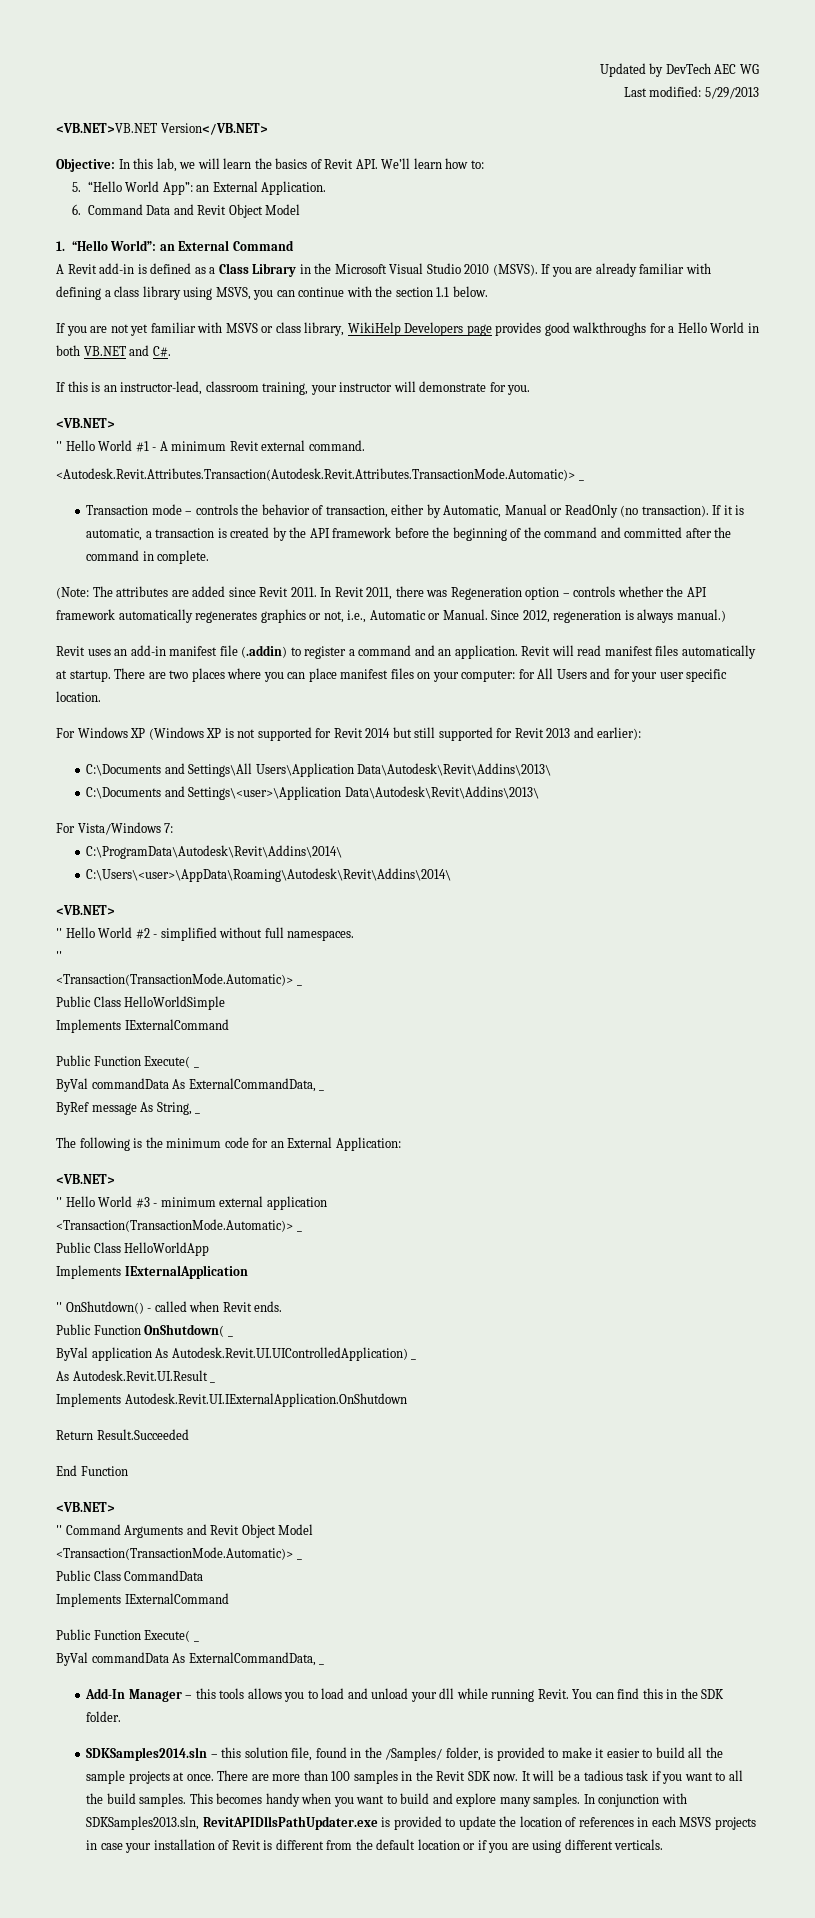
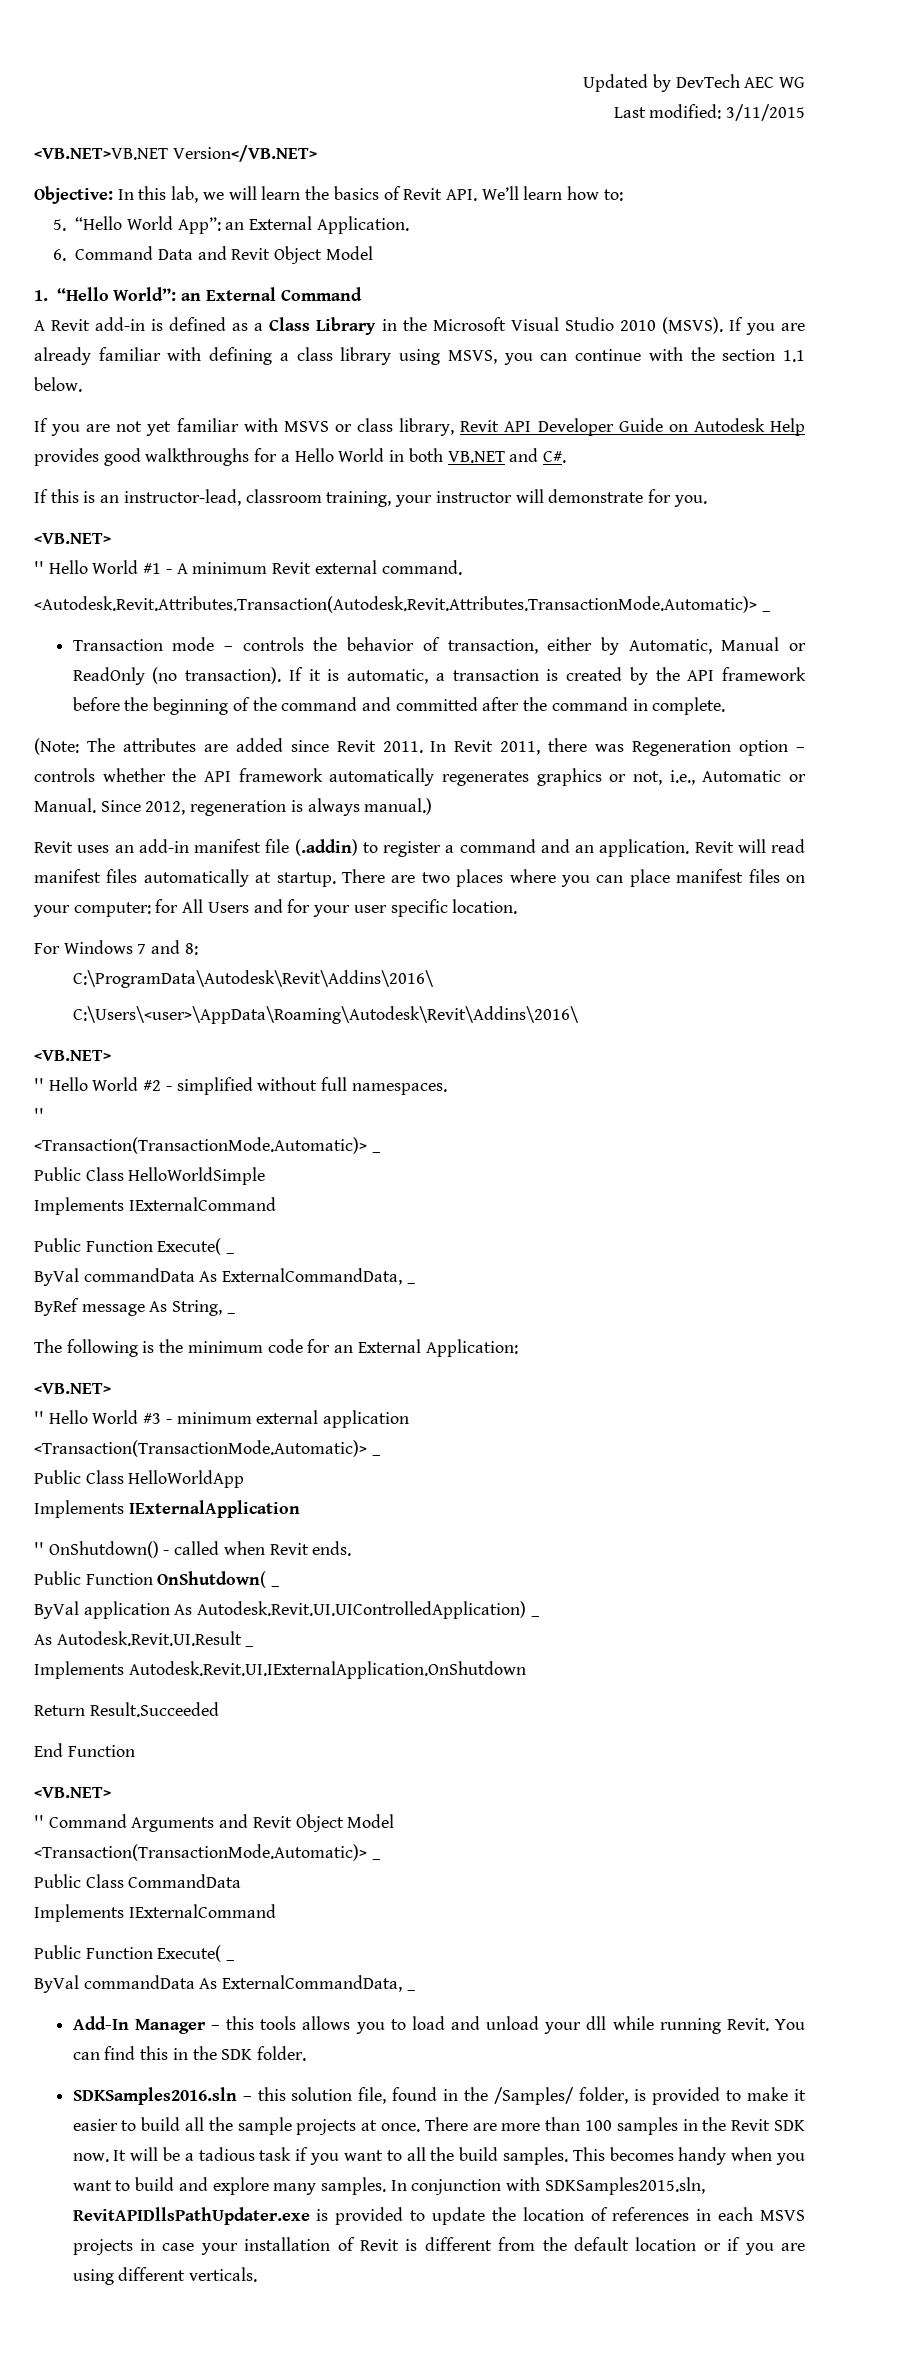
- Last modified: 5/29/2013
+ Last modified: 3/11/2015
- If you are not yet familiar with MSVS or class library, WikiHelp Developers page provides good walkthroughs for a Hello World in both VB.NET and C#.
+ If you are not yet familiar with MSVS or class library, Revit API Developer Guide on Autodesk Help provides good walkthroughs for a Hello World in both VB.NET and C#.
- For Windows XP (Windows XP is not supported for Revit 2014 but still supported for Revit 2013 and earlier):
- C:\Documents and Settings\All Users\Application Data\Autodesk\Revit\Addins\2013\
- C:\Documents and Settings\<user>\Application Data\Autodesk\Revit\Addins\2013\
- For Vista/Windows 7:
- C:\ProgramData\Autodesk\Revit\Addins\2014\
- C:\Users\<user>\AppData\Roaming\Autodesk\Revit\Addins\2014\
+ For Windows 7 and 8:
+ C:\ProgramData\Autodesk\Revit\Addins\2016\
+ C:\Users\<user>\AppData\Roaming\Autodesk\Revit\Addins\2016\
- SDKSamples2014.sln – this solution file, found in the /Samples/ folder, is provided to make it easier to build all the sample projects at once.
+ SDKSamples2016.sln – this solution file, found in the /Samples/ folder, is provided to make it easier to build all the sample projects at once.
- In conjunction with SDKSamples2013.sln, RevitAPIDllsPathUpdater.exe is provided to update the location of references in each MSVS projects in case your installation of Revit is different from the default location or if you are using different verticals.
+ In conjunction with SDKSamples2015.sln, RevitAPIDllsPathUpdater.exe is provided to update the location of references in each MSVS projects in case your installation of Revit is different from the default location or if you are using different verticals.

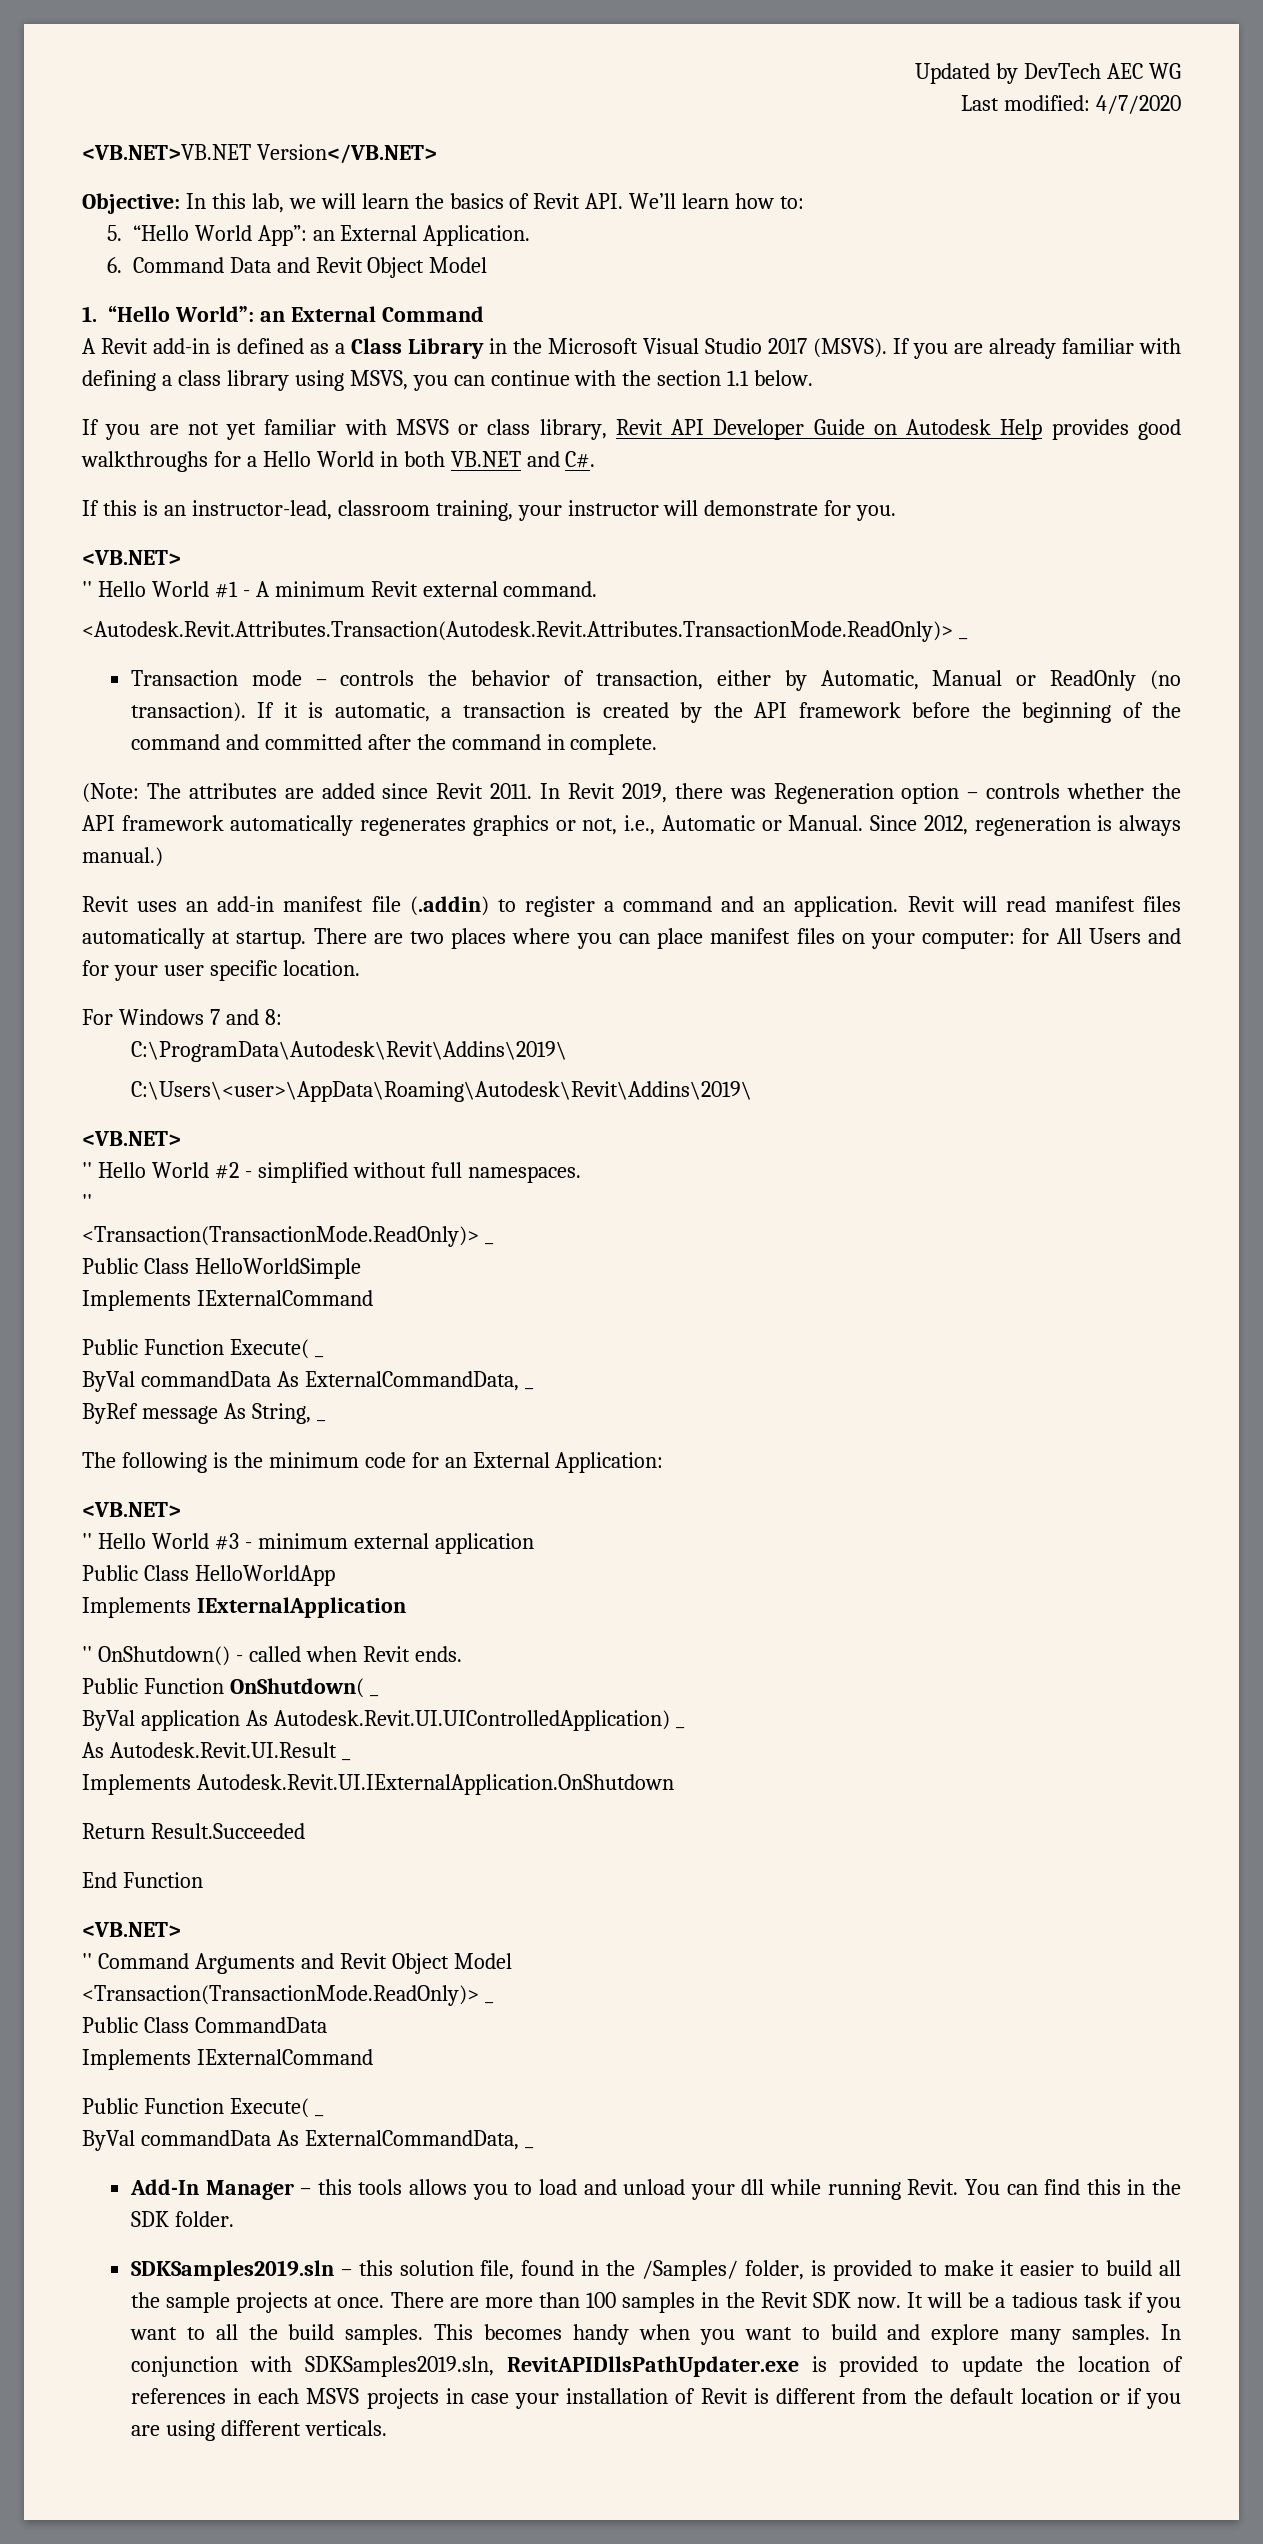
- Last modified: 3/11/2015
+ Last modified: 4/7/2020
- A Revit add-in is defined as a Class Library in the Microsoft Visual Studio 2010 (MSVS).
+ A Revit add-in is defined as a Class Library in the Microsoft Visual Studio 2017 (MSVS).
- <Autodesk.Revit.Attributes.Transaction(Autodesk.Revit.Attributes.TransactionMode.Automatic)> _
+ <Autodesk.Revit.Attributes.Transaction(Autodesk.Revit.Attributes.TransactionMode.ReadOnly)> _
- In Revit 2011, there was Regeneration option – controls whether the API framework automatically regenerates graphics or not, i.e., Automatic or Manual.
+ In Revit 2019, there was Regeneration option – controls whether the API framework automatically regenerates graphics or not, i.e., Automatic or Manual.
- C:\ProgramData\Autodesk\Revit\Addins\2016\
- C:\Users\<user>\AppData\Roaming\Autodesk\Revit\Addins\2016\
+ C:\ProgramData\Autodesk\Revit\Addins\2019\
+ C:\Users\<user>\AppData\Roaming\Autodesk\Revit\Addins\2019\
  '' Hello World #2 - simplified without full namespaces.
  ''
- <Transaction(TransactionMode.Automatic)> _
+ <Transaction(TransactionMode.ReadOnly)> _
  '' Hello World #3 - minimum external application
- <Transaction(TransactionMode.Automatic)> _
  '' Command Arguments and Revit Object Model
- <Transaction(TransactionMode.Automatic)> _
+ <Transaction(TransactionMode.ReadOnly)> _
- SDKSamples2016.sln – this solution file, found in the /Samples/ folder, is provided to make it easier to build all the sample projects at once.
+ SDKSamples2019.sln – this solution file, found in the /Samples/ folder, is provided to make it easier to build all the sample projects at once.
- In conjunction with SDKSamples2015.sln, RevitAPIDllsPathUpdater.exe is provided to update the location of references in each MSVS projects in case your installation of Revit is different from the default location or if you are using different verticals.
+ In conjunction with SDKSamples2019.sln, RevitAPIDllsPathUpdater.exe is provided to update the location of references in each MSVS projects in case your installation of Revit is different from the default location or if you are using different verticals.

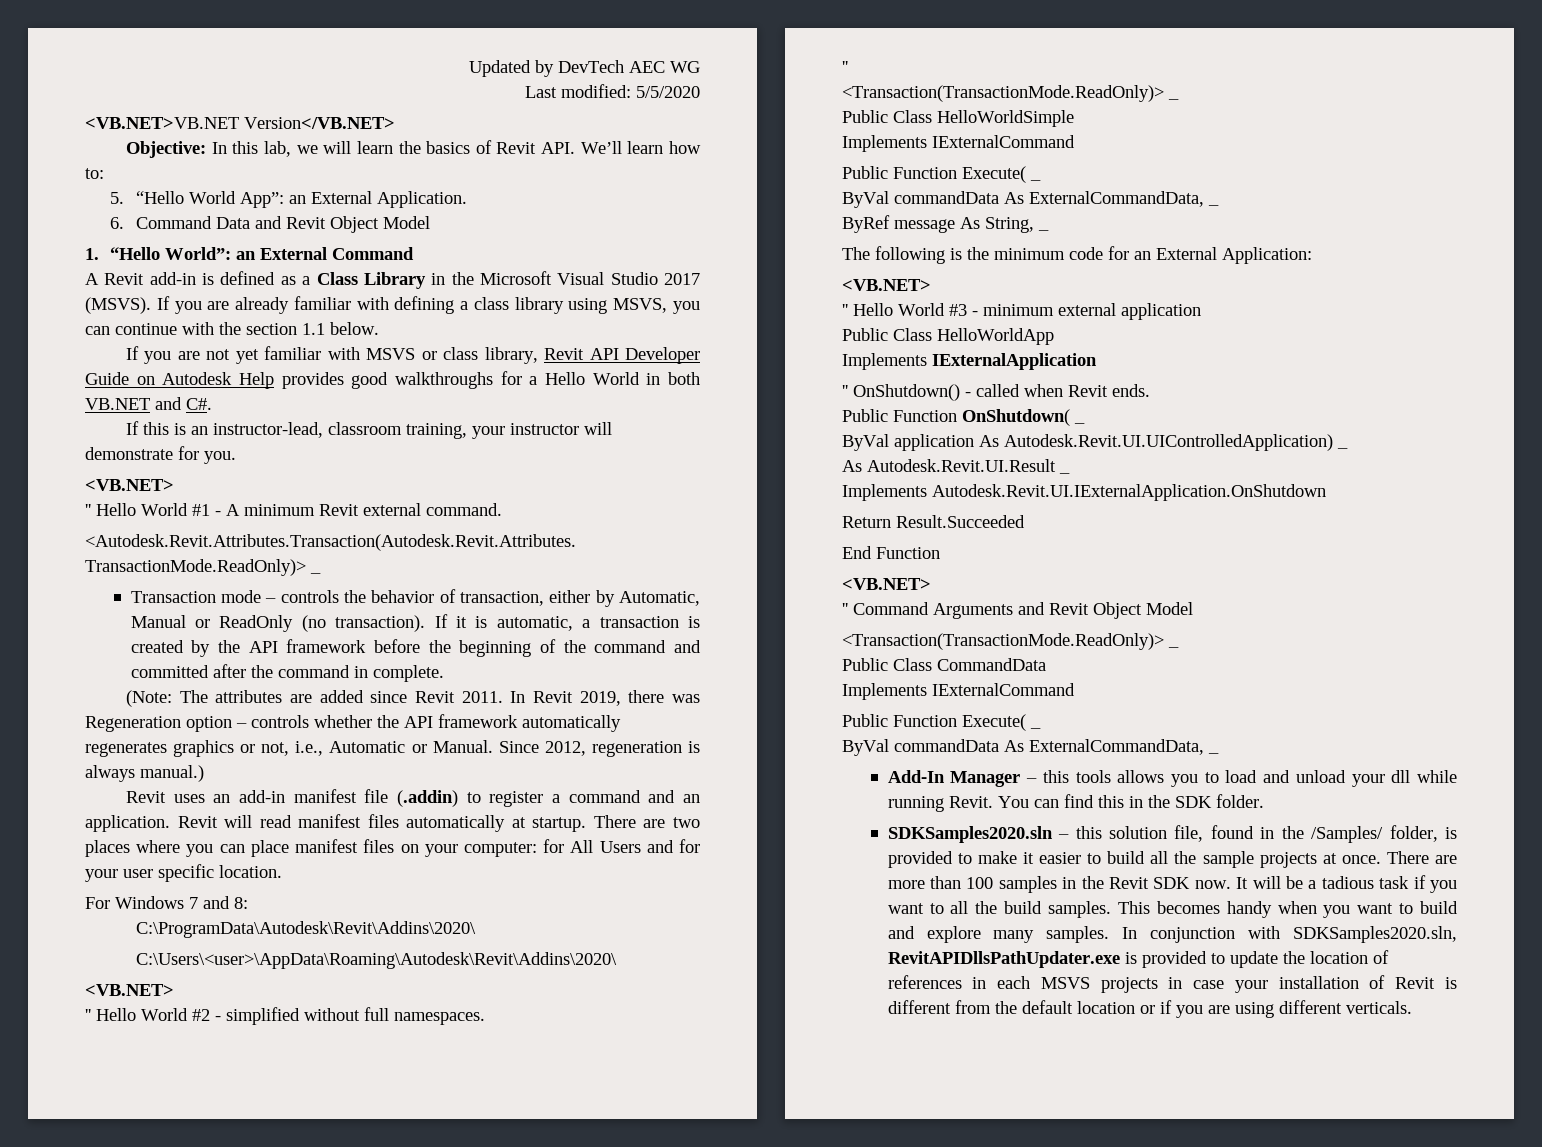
- Last modified: 4/7/2020
+ Last modified: 5/5/2020
- C:\ProgramData\Autodesk\Revit\Addins\2019\
- C:\Users\<user>\AppData\Roaming\Autodesk\Revit\Addins\2019\
+ C:\ProgramData\Autodesk\Revit\Addins\2020\
+ C:\Users\<user>\AppData\Roaming\Autodesk\Revit\Addins\2020\
- SDKSamples2019.sln – this solution file, found in the /Samples/ folder, is provided to make it easier to build all the sample projects at once.
+ SDKSamples2020.sln – this solution file, found in the /Samples/ folder, is provided to make it easier to build all the sample projects at once.
- In conjunction with SDKSamples2019.sln, RevitAPIDllsPathUpdater.exe is provided to update the location of references in each MSVS projects in case your installation of Revit is different from the default location or if you are using different verticals.
+ In conjunction with SDKSamples2020.sln, RevitAPIDllsPathUpdater.exe is provided to update the location of references in each MSVS projects in case your installation of Revit is different from the default location or if you are using different verticals.

